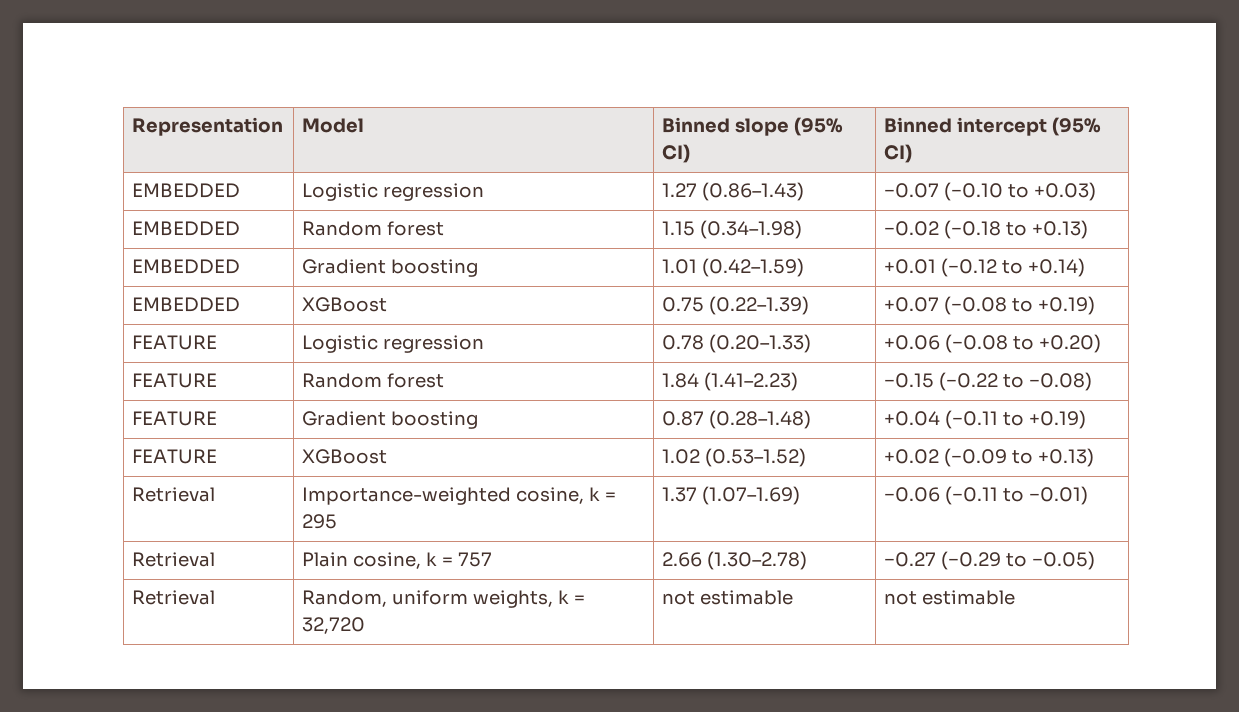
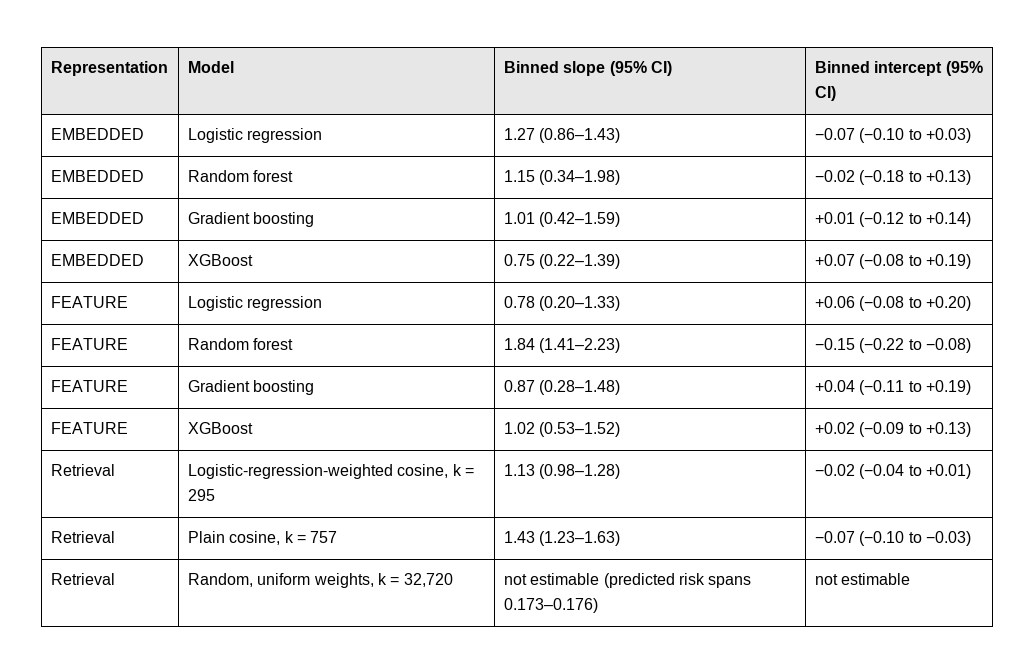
- Retrieval | Importance-weighted cosine, k = 295 | 1.37 (1.07–1.69) | −0.06 (−0.11 to −0.01)
+ Retrieval | Logistic-regression-weighted cosine, k = 295 | 1.13 (0.98–1.28) | −0.02 (−0.04 to +0.01)
- Retrieval | Plain cosine, k = 757 | 2.66 (1.30–2.78) | −0.27 (−0.29 to −0.05)
+ Retrieval | Plain cosine, k = 757 | 1.43 (1.23–1.63) | −0.07 (−0.10 to −0.03)
- Retrieval | Random, uniform weights, k = 32,720 | not estimable | not estimable
+ Retrieval | Random, uniform weights, k = 32,720 | not estimable (predicted risk spans 0.173–0.176) | not estimable

